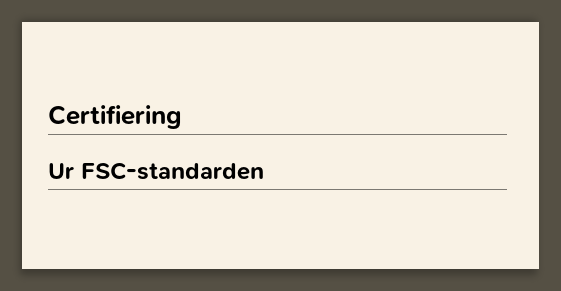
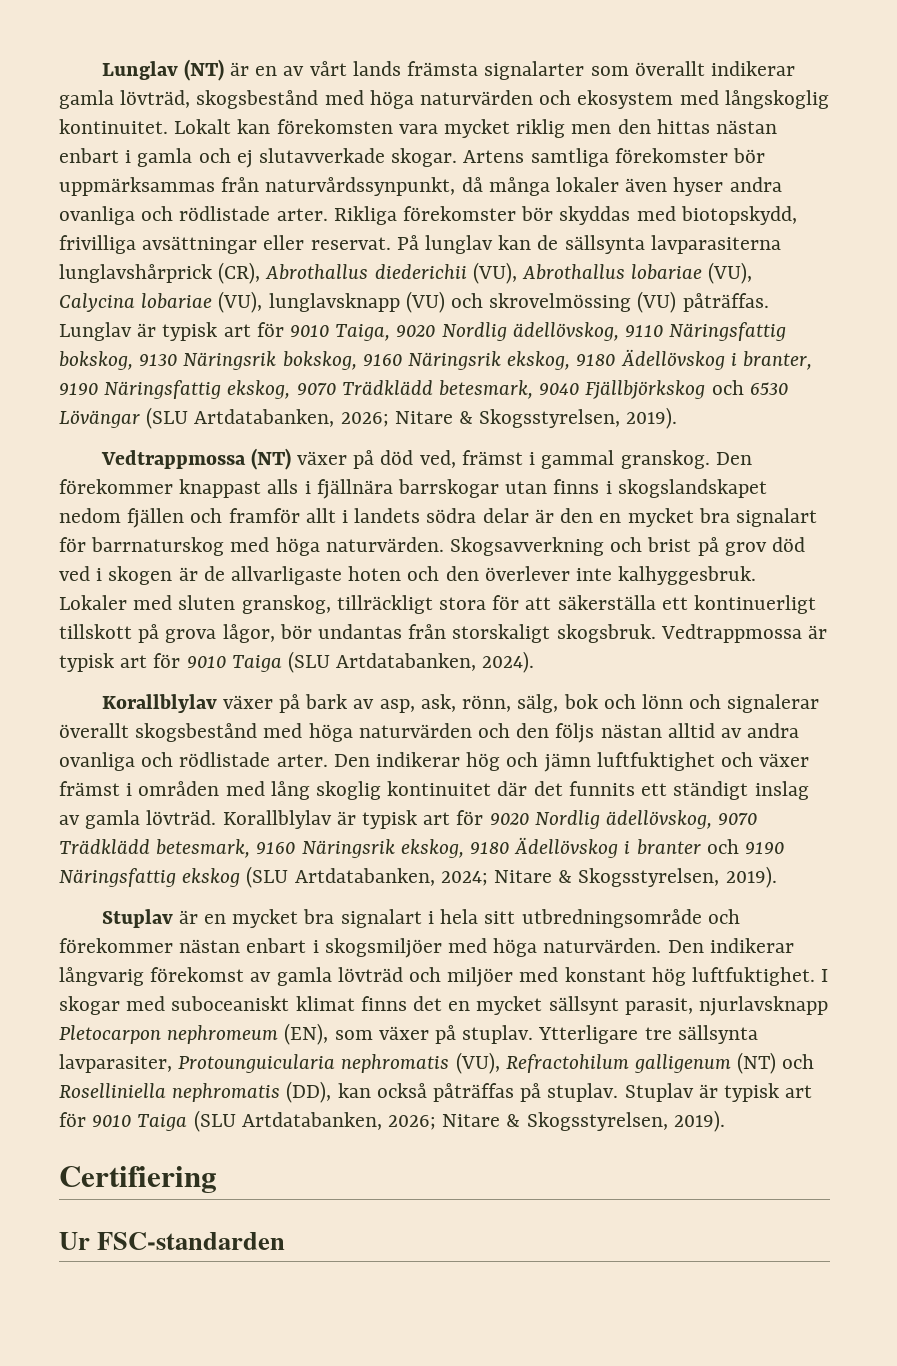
+ Lunglav (NT) är en av vårt lands främsta signalarter som överallt indikerar gamla lövträd, skogsbestånd med höga naturvärden och ekosystem med långskoglig kontinuitet. Lokalt kan förekomsten vara mycket riklig men den hittas nästan enbart i gamla och ej slutavverkade skogar. Artens samtliga förekomster bör uppmärksammas från naturvårdssynpunkt, då många lokaler även hyser andra ovanliga och rödlistade arter. Rikliga förekomster bör skyddas med biotopskydd, frivilliga avsättningar eller reservat. På lunglav kan de sällsynta lavparasiterna lunglavshårprick (CR), Abrothallus diederichii (VU), Abrothallus lobariae (VU), Calycina lobariae (VU), lunglavsknapp (VU) och skrovelmössing (VU) påträffas. Lunglav är typisk art för 9010 Taiga, 9020 Nordlig ädellövskog, 9110 Näringsfattig bokskog, 9130 Näringsrik bokskog, 9160 Näringsrik ekskog, 9180 Ädellövskog i branter, 9190 Näringsfattig ekskog, 9070 Trädklädd betesmark, 9040 Fjällbjörkskog och 6530 Lövängar (SLU Artdatabanken, 2026; Nitare & Skogsstyrelsen, 2019).
+ Vedtrappmossa (NT) växer på död ved, främst i gammal granskog. Den förekommer knappast alls i fjällnära barrskogar utan finns i skogslandskapet nedom fjällen och framför allt i landets södra delar är den en mycket bra signalart för barrnaturskog med höga naturvärden. Skogsavverkning och brist på grov död ved i skogen är de allvarligaste hoten och den överlever inte kalhyggesbruk. Lokaler med sluten granskog, tillräckligt stora för att säkerställa ett kontinuerligt tillskott på grova lågor, bör undantas från storskaligt skogsbruk. Vedtrappmossa är typisk art för 9010 Taiga (SLU Artdatabanken, 2024).
+ Korallblylav växer på bark av asp, ask, rönn, sälg, bok och lönn och signalerar överallt skogsbestånd med höga naturvärden och den följs nästan alltid av andra ovanliga och rödlistade arter. Den indikerar hög och jämn luftfuktighet och växer främst i områden med lång skoglig kontinuitet där det funnits ett ständigt inslag av gamla lövträd. Korallblylav är typisk art för 9020 Nordlig ädellövskog, 9070 Trädklädd betesmark, 9160 Näringsrik ekskog, 9180 Ädellövskog i branter och 9190 Näringsfattig ekskog (SLU Artdatabanken, 2024; Nitare & Skogsstyrelsen, 2019).
+ Stuplav är en mycket bra signalart i hela sitt utbredningsområde och förekommer nästan enbart i skogsmiljöer med höga naturvärden. Den indikerar långvarig förekomst av gamla lövträd och miljöer med konstant hög luftfuktighet. I skogar med suboceaniskt klimat finns det en mycket sällsynt parasit, njurlavsknapp Pletocarpon nephromeum (EN), som växer på stuplav. Ytterligare tre sällsynta lavparasiter, Protounguicularia nephromatis (VU), Refractohilum galligenum (NT) och Roselliniella nephromatis (DD), kan också påträffas på stuplav. Stuplav är typisk art för 9010 Taiga (SLU Artdatabanken, 2026; Nitare & Skogsstyrelsen, 2019).

